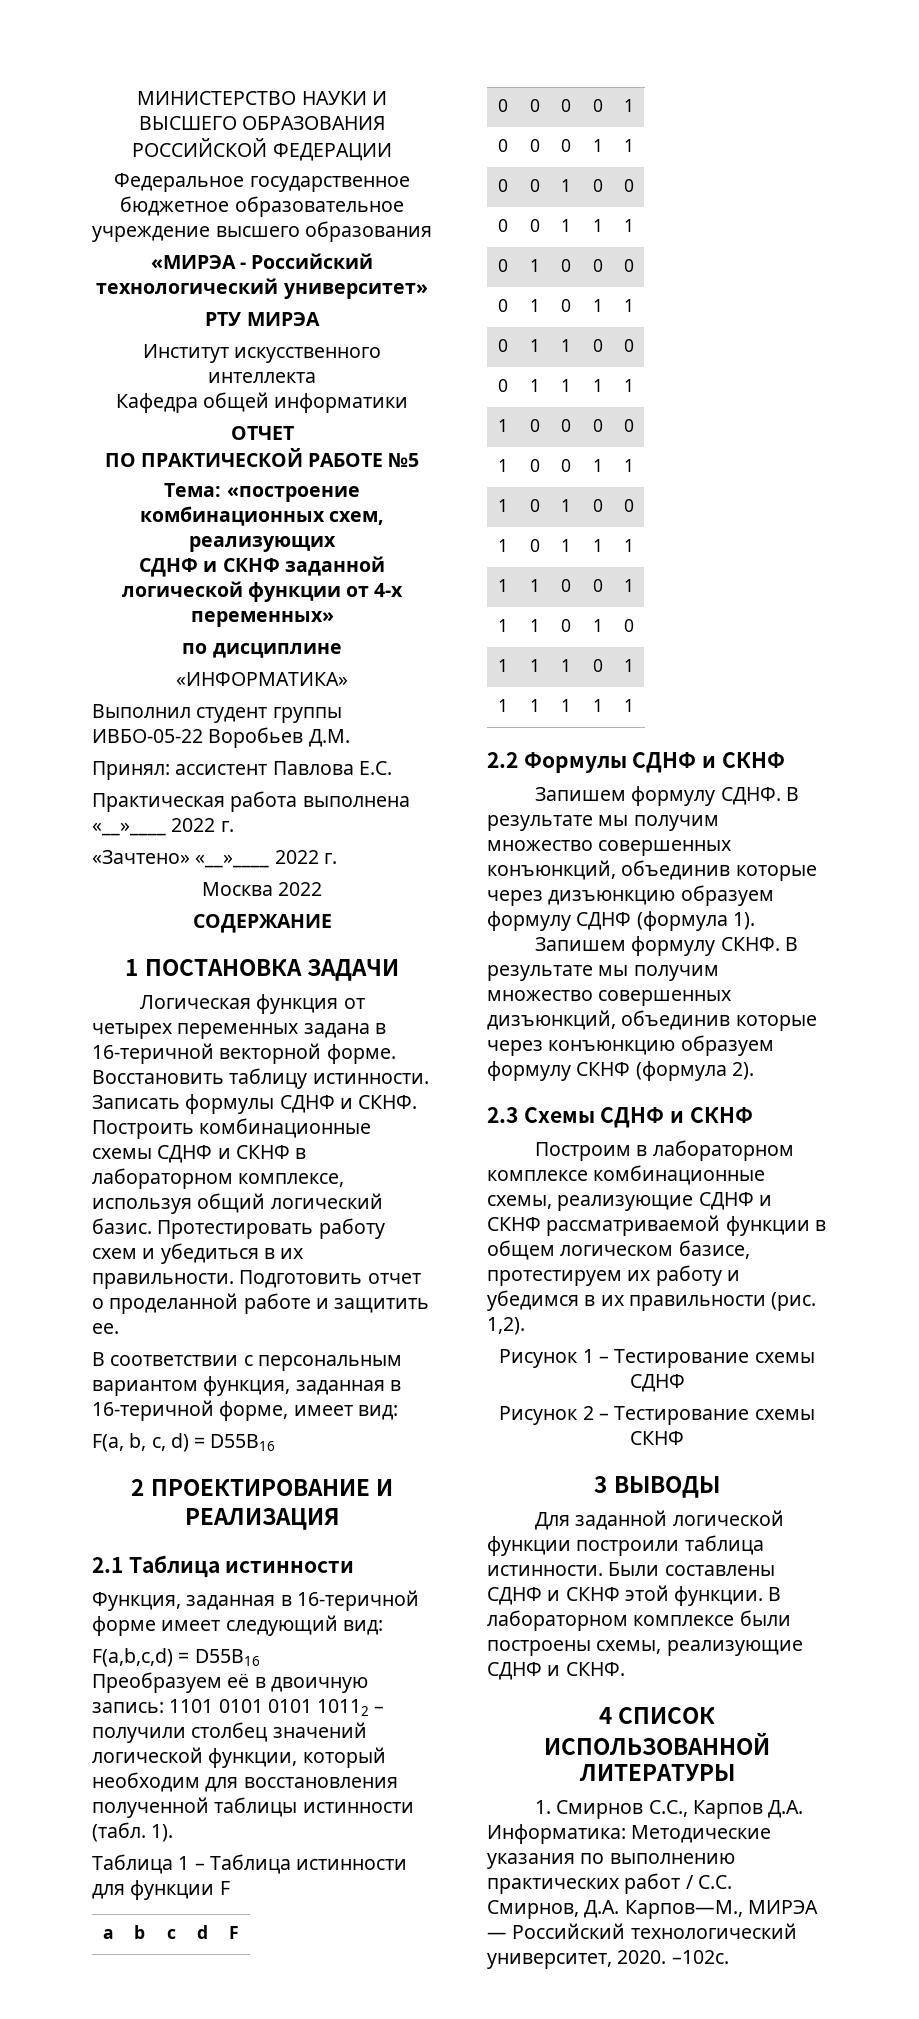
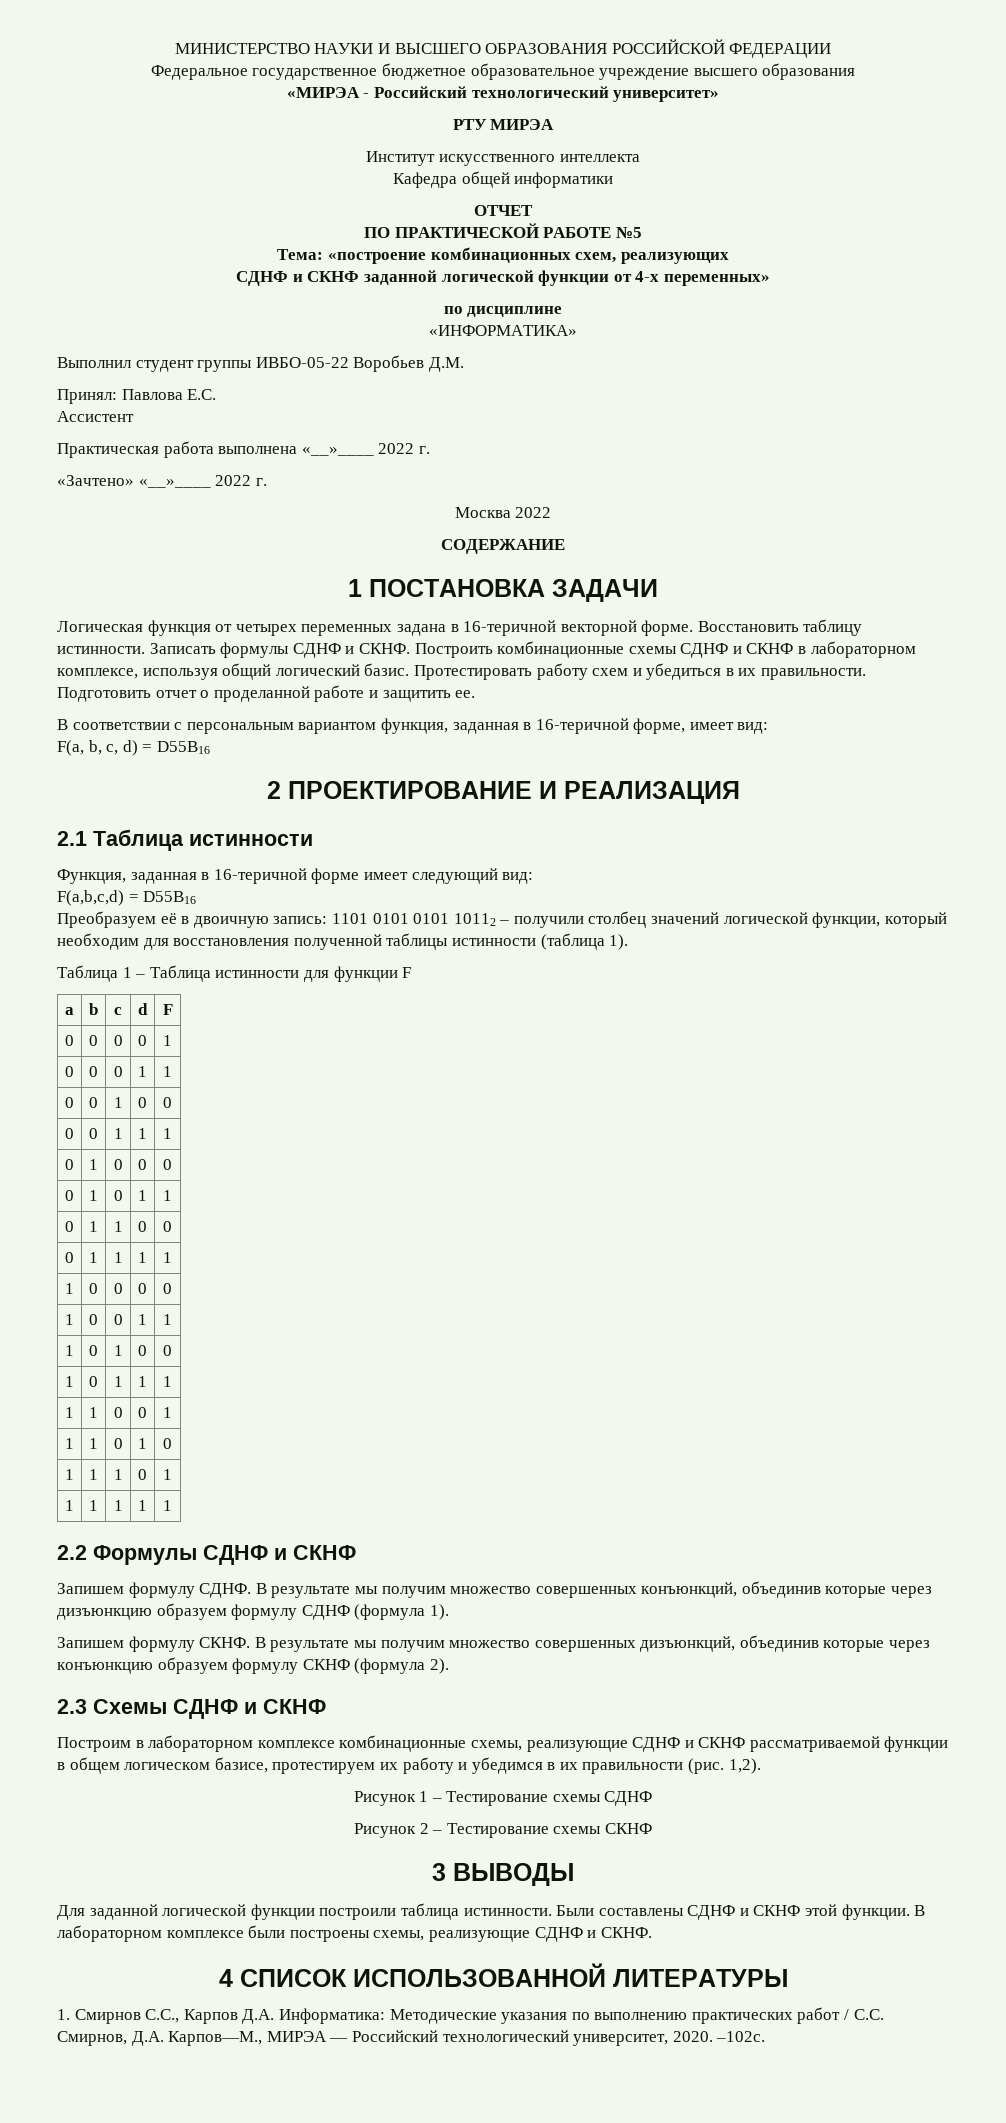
- Принял: ассистент Павлова Е.С.
+ Принял: Павлова Е.С.
+ Ассистент
- Преобразуем её в двоичную запись: 1101 0101 0101 10112 – получили столбец значений логической функции, который необходим для восстановления полученной таблицы истинности (табл. 1).
+ Преобразуем её в двоичную запись: 1101 0101 0101 10112 – получили столбец значений логической функции, который необходим для восстановления полученной таблицы истинности (таблица 1).

